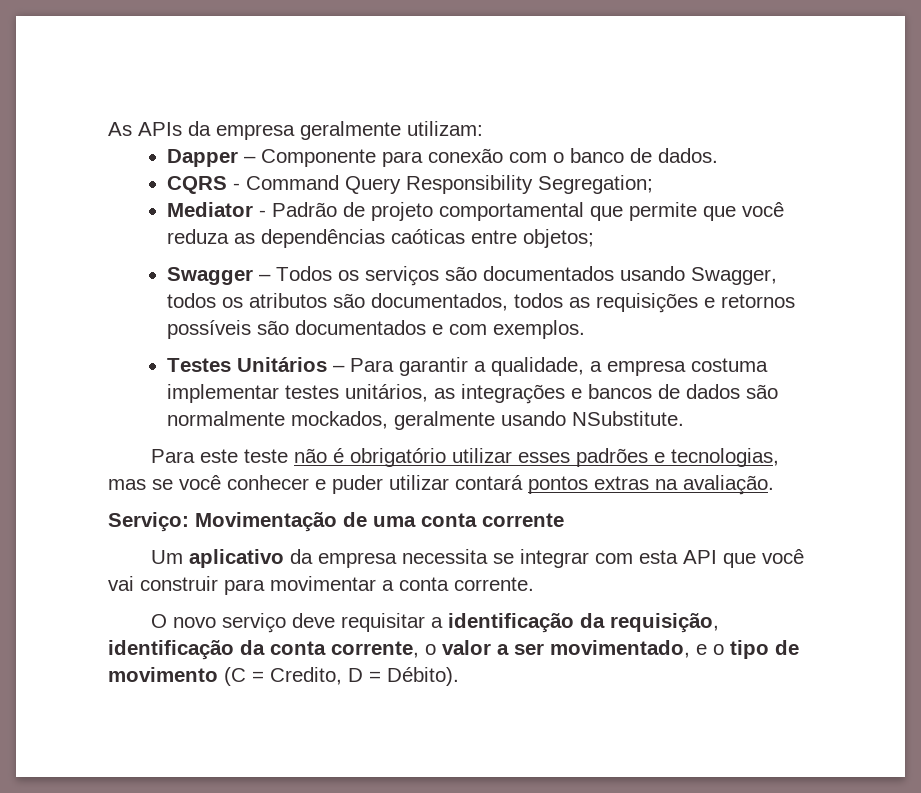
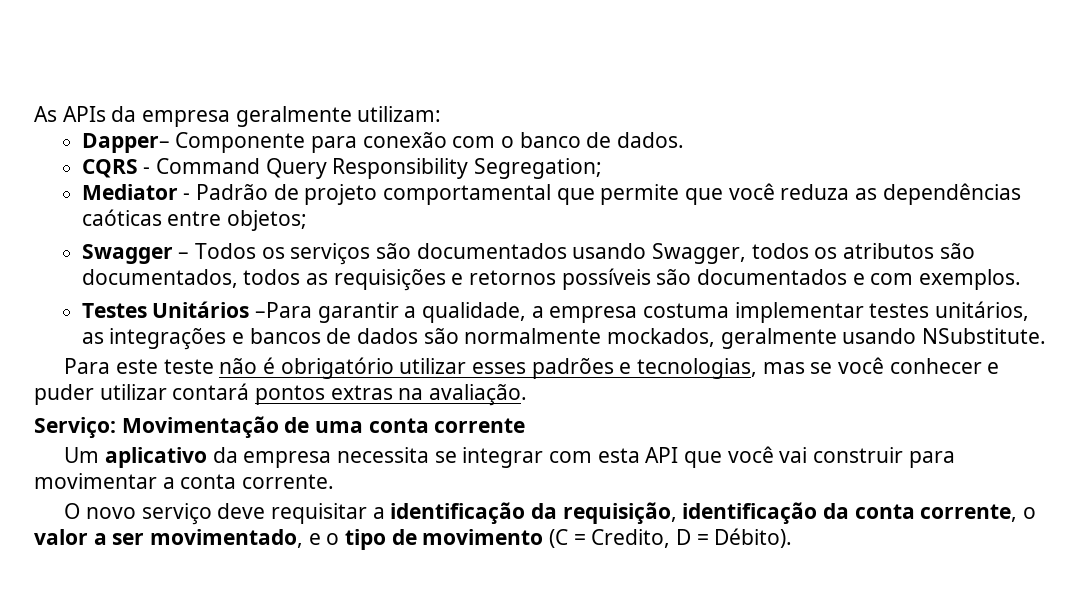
- Dapper – Componente para conexão com o banco de dados.
+ Dapper– Componente para conexão com o banco de dados.
- Testes Unitários – Para garantir a qualidade, a empresa costuma implementar testes unitários, as integrações e bancos de dados são normalmente mockados, geralmente usando NSubstitute.
+ Testes Unitários –Para garantir a qualidade, a empresa costuma implementar testes unitários, as integrações e bancos de dados são normalmente mockados, geralmente usando NSubstitute.

